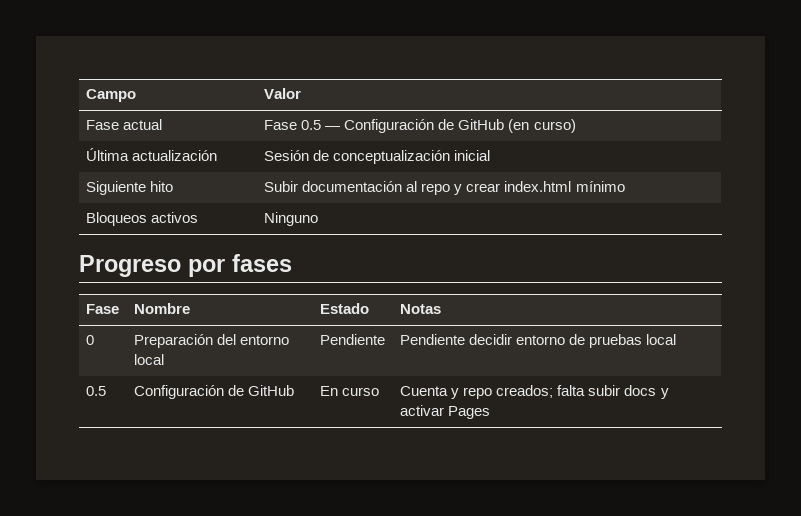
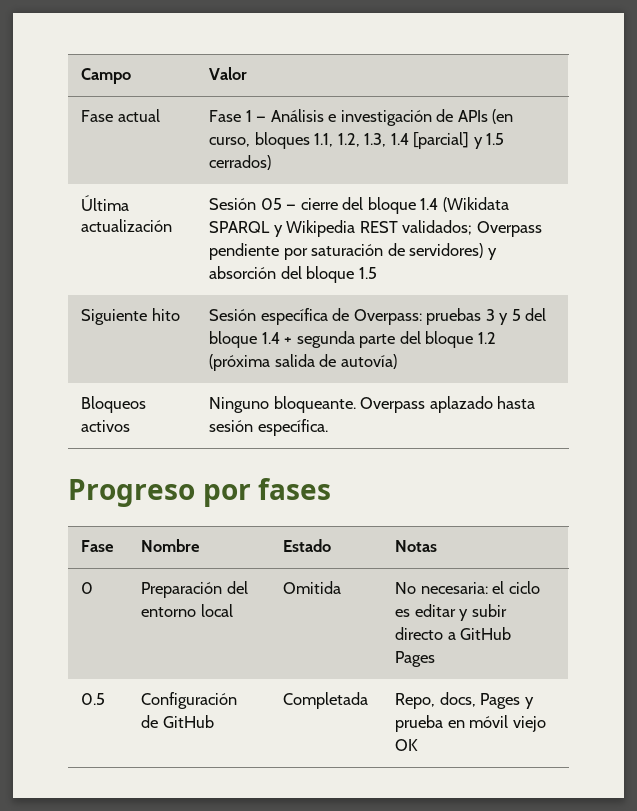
- Fase actual | Fase 0.5 — Configuración de GitHub (en curso)
- Última actualización | Sesión de conceptualización inicial
- Siguiente hito | Subir documentación al repo y crear index.html mínimo
- Bloqueos activos | Ninguno
+ Fase actual | Fase 1 — Análisis e investigación de APIs (en curso, bloques 1.1, 1.2, 1.3, 1.4 [parcial] y 1.5 cerrados)
+ Última actualización | Sesión 05 — cierre del bloque 1.4 (Wikidata SPARQL y Wikipedia REST validados; Overpass pendiente por saturación de servidores) y absorción del bloque 1.5
+ Siguiente hito | Sesión específica de Overpass: pruebas 3 y 5 del bloque 1.4 + segunda parte del bloque 1.2 (próxima salida de autovía)
+ Bloqueos activos | Ninguno bloqueante. Overpass aplazado hasta sesión específica.
- 0 | Preparación del entorno local | Pendiente | Pendiente decidir entorno de pruebas local
- 0.5 | Configuración de GitHub | En curso | Cuenta y repo creados; falta subir docs y activar Pages
+ 0 | Preparación del entorno local | Omitida | No necesaria: el ciclo es editar y subir directo a GitHub Pages
+ 0.5 | Configuración de GitHub | Completada | Repo, docs, Pages y prueba en móvil viejo OK

